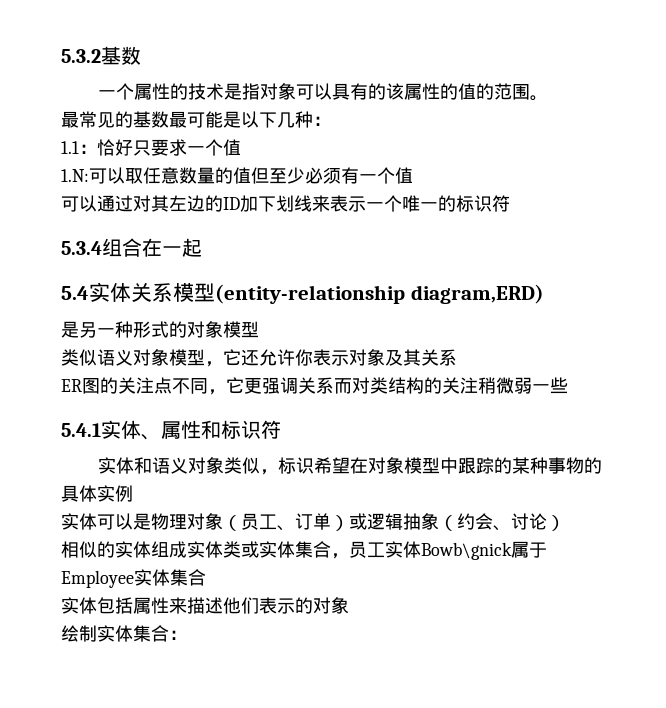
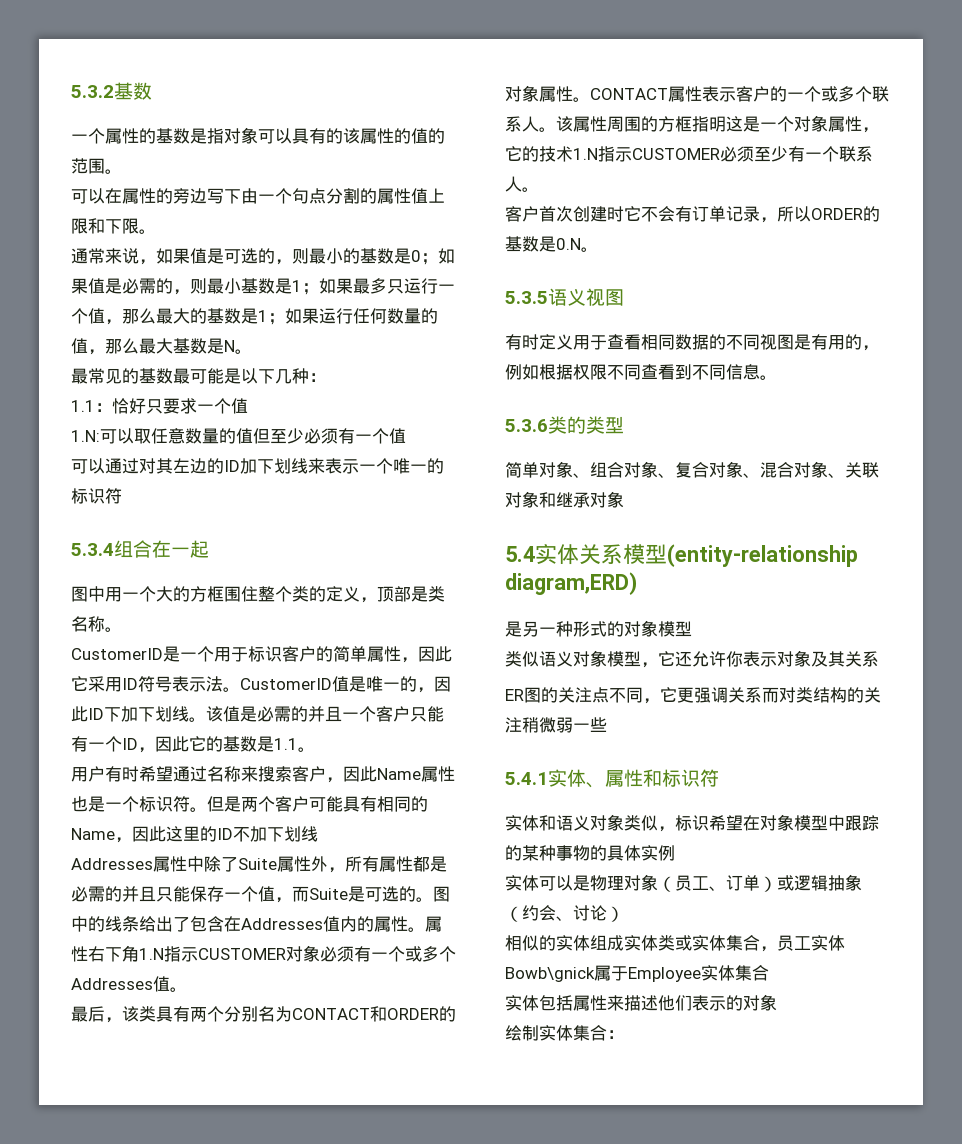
- 一个属性的技术是指对象可以具有的该属性的值的范围。
+ 一个属性的基数是指对象可以具有的该属性的值的范围。
+ 可以在属性的旁边写下由一个句点分割的属性值上限和下限。
+ 通常来说，如果值是可选的，则最小的基数是0；如果值是必需的，则最小基数是1；如果最多只运行一个值，那么最大的基数是1；如果运行任何数量的值，那么最大基数是N。
+ 图中用一个大的方框围住整个类的定义，顶部是类名称。
+ CustomerID是一个用于标识客户的简单属性，因此它采用ID符号表示法。CustomerID值是唯一的，因此ID下加下划线。该值是必需的并且一个客户只能有一个ID，因此它的基数是1.1。
+ 用户有时希望通过名称来搜索客户，因此Name属性也是一个标识符。但是两个客户可能具有相同的Name，因此这里的ID不加下划线
+ Addresses属性中除了Suite属性外，所有属性都是必需的并且只能保存一个值，而Suite是可选的。图中的线条给出了包含在Addresses值内的属性。属性右下角1.N指示CUSTOMER对象必须有一个或多个Addresses值。
+ 最后，该类具有两个分别名为CONTACT和ORDER的对象属性。CONTACT属性表示客户的一个或多个联系人。该属性周围的方框指明这是一个对象属性，它的技术1.N指示CUSTOMER必须至少有一个联系人。
+ 客户首次创建时它不会有订单记录，所以ORDER的基数是0.N。
+ 5.3.5语义视图
+ 有时定义用于查看相同数据的不同视图是有用的，例如根据权限不同查看到不同信息。
+ 5.3.6类的类型
+ 简单对象、组合对象、复合对象、混合对象、关联对象和继承对象

